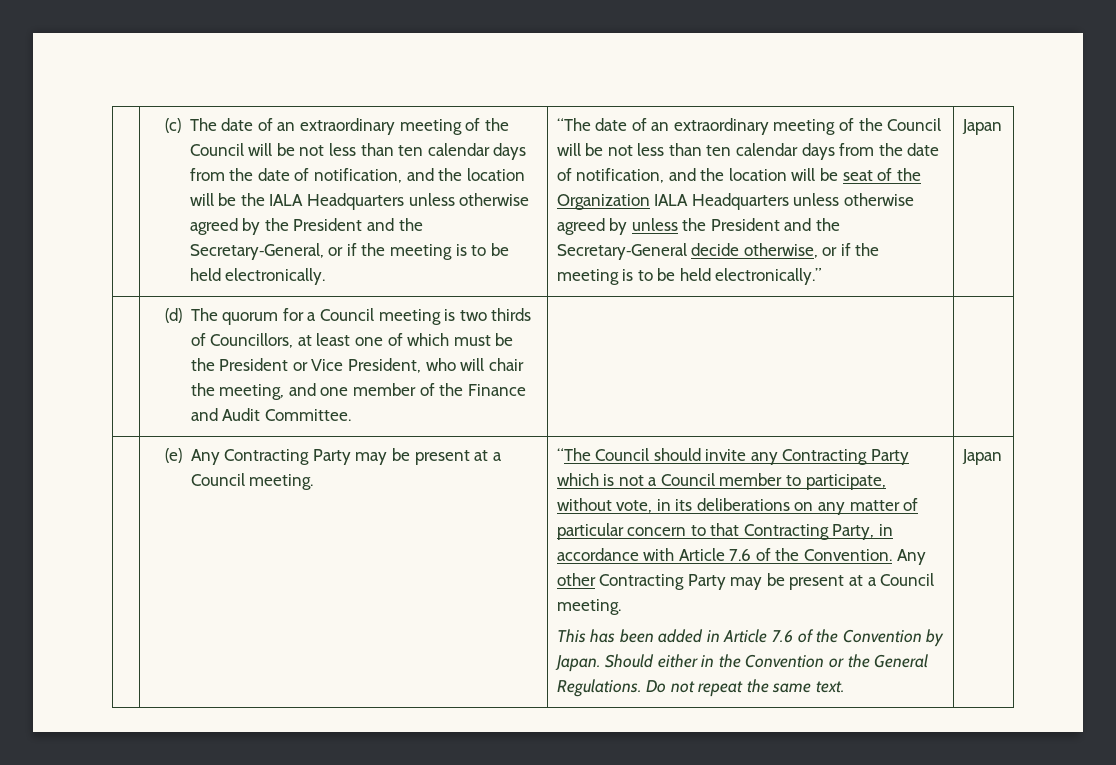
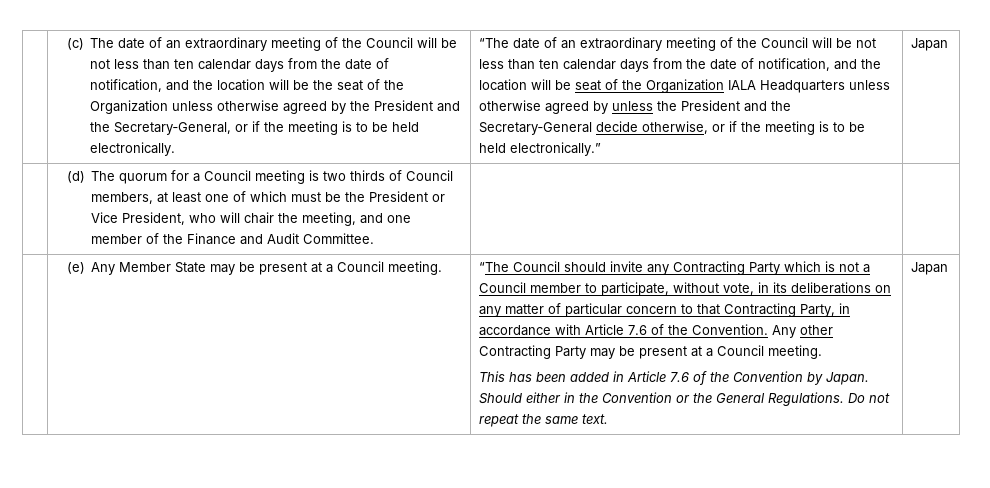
- (c) The date of an extraordinary meeting of the Council will be not less than ten calendar days from the date of notification, and the location will be the IALA Headquarters unless otherwise agreed by the President and the Secretary‐General, or if the meeting is to be held electronically.
+ (c) The date of an extraordinary meeting of the Council will be not less than ten calendar days from the date of notification, and the location will be the seat of the Organization unless otherwise agreed by the President and the Secretary‐General, or if the meeting is to be held electronically.
- | (d) The quorum for a Council meeting is two thirds of Councillors, at least one of which must be the President or Vice President, who will chair the meeting, and one member of the Finance and Audit Committee. | |
+ | (d) The quorum for a Council meeting is two thirds of Council members, at least one of which must be the President or Vice President, who will chair the meeting, and one member of the Finance and Audit Committee. | |
- (e) Any Contracting Party may be present at a Council meeting.
+ (e) Any Member State may be present at a Council meeting.

